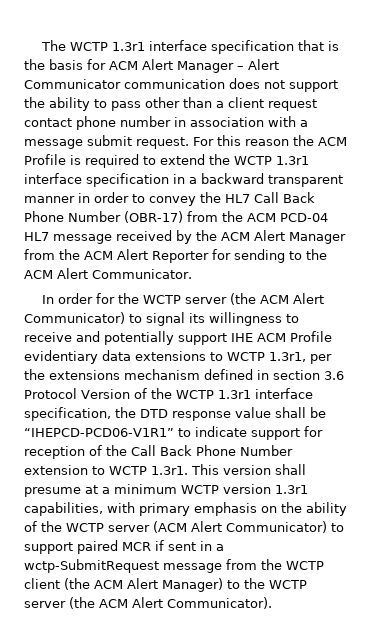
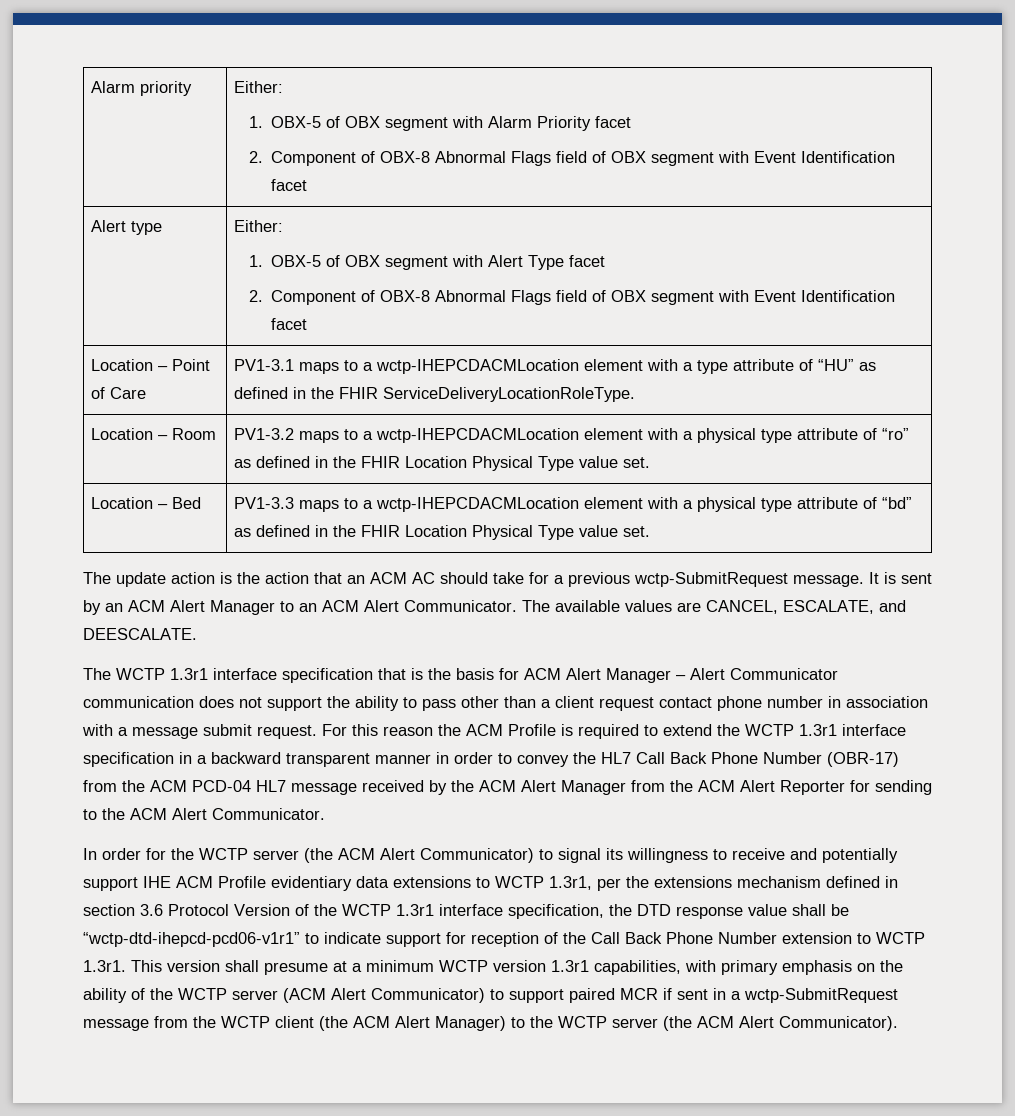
+ Alarm priority | Either:
+ 1. OBX-5 of OBX segment with Alarm Priority facet
+ 2. Component of OBX-8 Abnormal Flags field of OBX segment with Event Identification facet
+ Alert type | Either:
+ 1. OBX-5 of OBX segment with Alert Type facet
+ 2. Component of OBX-8 Abnormal Flags field of OBX segment with Event Identification facet
+ Location – Point of Care | PV1-3.1 maps to a wctp-IHEPCDACMLocation element with a type attribute of “HU” as defined in the FHIR ServiceDeliveryLocationRoleType.
+ Location – Room | PV1-3.2 maps to a wctp-IHEPCDACMLocation element with a physical type attribute of “ro” as defined in the FHIR Location Physical Type value set.
+ Location – Bed | PV1-3.3 maps to a wctp-IHEPCDACMLocation element with a physical type attribute of “bd” as defined in the FHIR Location Physical Type value set.
+ The update action is the action that an ACM AC should take for a previous wctp-SubmitRequest message. It is sent by an ACM Alert Manager to an ACM Alert Communicator. The available values are CANCEL, ESCALATE, and DEESCALATE.
- In order for the WCTP server (the ACM Alert Communicator) to signal its willingness to receive and potentially support IHE ACM Profile evidentiary data extensions to WCTP 1.3r1, per the extensions mechanism defined in section 3.6 Protocol Version of the WCTP 1.3r1 interface specification, the DTD response value shall be “IHEPCD-PCD06-V1R1” to indicate support for reception of the Call Back Phone Number extension to WCTP 1.3r1. This version shall presume at a minimum WCTP version 1.3r1 capabilities, with primary emphasis on the ability of the WCTP server (ACM Alert Communicator) to support paired MCR if sent in a wctp-SubmitRequest message from the WCTP client (the ACM Alert Manager) to the WCTP server (the ACM Alert Communicator).
+ In order for the WCTP server (the ACM Alert Communicator) to signal its willingness to receive and potentially support IHE ACM Profile evidentiary data extensions to WCTP 1.3r1, per the extensions mechanism defined in section 3.6 Protocol Version of the WCTP 1.3r1 interface specification, the DTD response value shall be “wctp-dtd-ihepcd-pcd06-v1r1” to indicate support for reception of the Call Back Phone Number extension to WCTP 1.3r1. This version shall presume at a minimum WCTP version 1.3r1 capabilities, with primary emphasis on the ability of the WCTP server (ACM Alert Communicator) to support paired MCR if sent in a wctp-SubmitRequest message from the WCTP client (the ACM Alert Manager) to the WCTP server (the ACM Alert Communicator).

